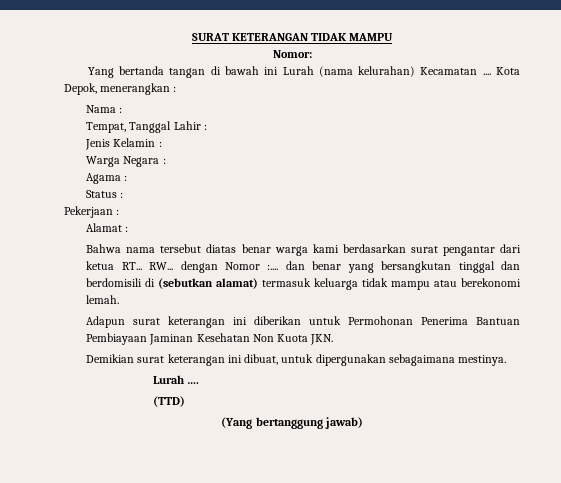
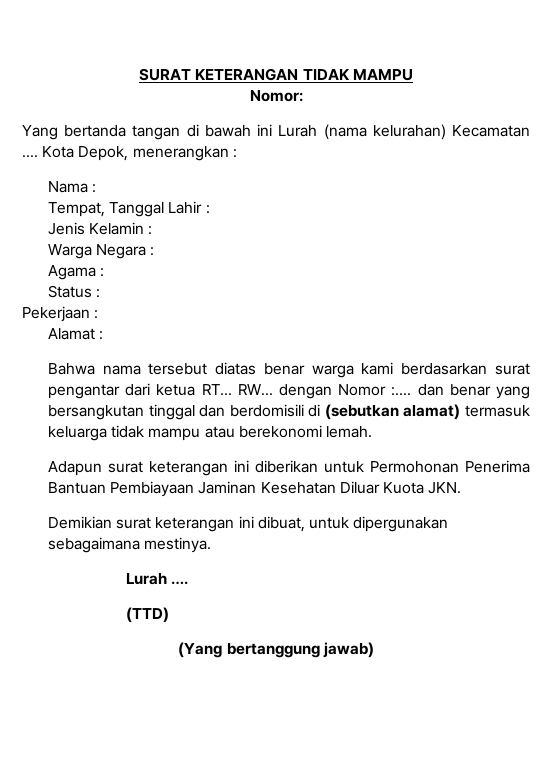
- Adapun surat keterangan ini diberikan untuk Permohonan Penerima Bantuan Pembiayaan Jaminan Kesehatan Non Kuota JKN.
+ Adapun surat keterangan ini diberikan untuk Permohonan Penerima Bantuan Pembiayaan Jaminan Kesehatan Diluar Kuota JKN.

